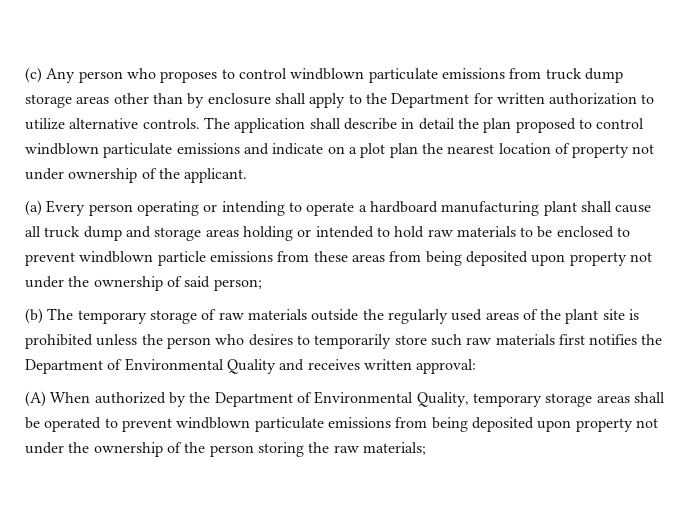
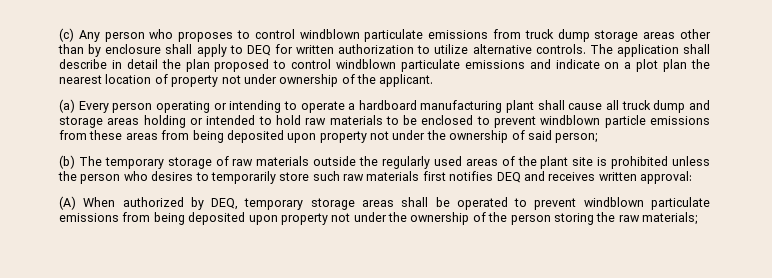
- (c) Any person who proposes to control windblown particulate emissions from truck dump storage areas other than by enclosure shall apply to the Department for written authorization to utilize alternative controls.
+ (c) Any person who proposes to control windblown particulate emissions from truck dump storage areas other than by enclosure shall apply to DEQ for written authorization to utilize alternative controls.
- (b) The temporary storage of raw materials outside the regularly used areas of the plant site is prohibited unless the person who desires to temporarily store such raw materials first notifies the Department of Environmental Quality and receives written approval:
+ (b) The temporary storage of raw materials outside the regularly used areas of the plant site is prohibited unless the person who desires to temporarily store such raw materials first notifies DEQ and receives written approval:
- (A) When authorized by the Department of Environmental Quality, temporary storage areas shall be operated to prevent windblown particulate emissions from being deposited upon property not under the ownership of the person storing the raw materials;
+ (A) When authorized by DEQ, temporary storage areas shall be operated to prevent windblown particulate emissions from being deposited upon property not under the ownership of the person storing the raw materials;

